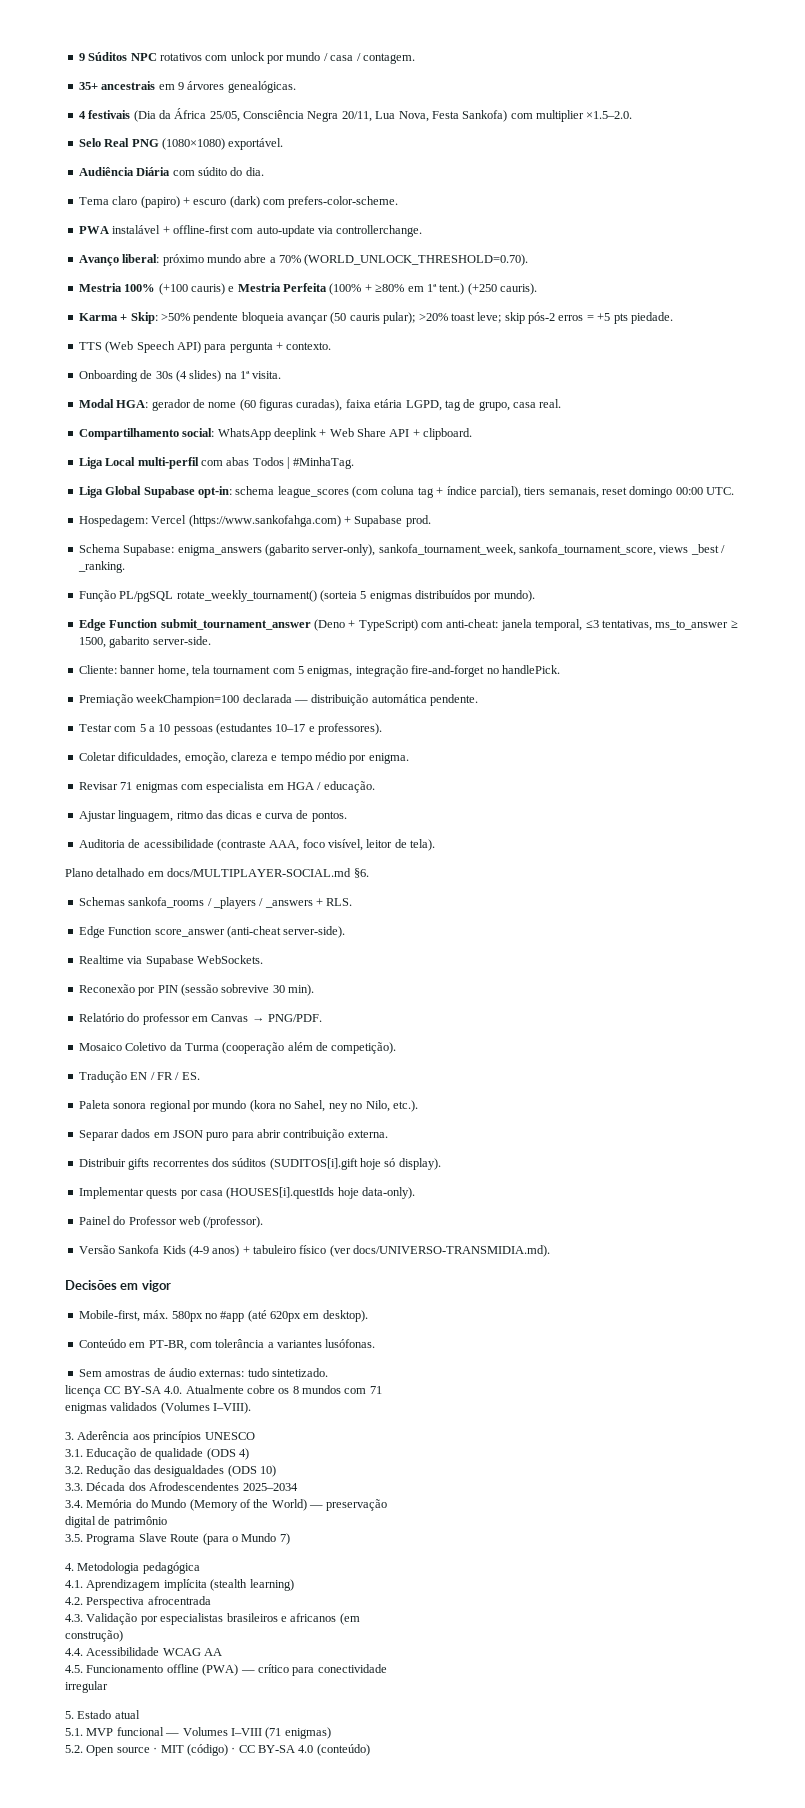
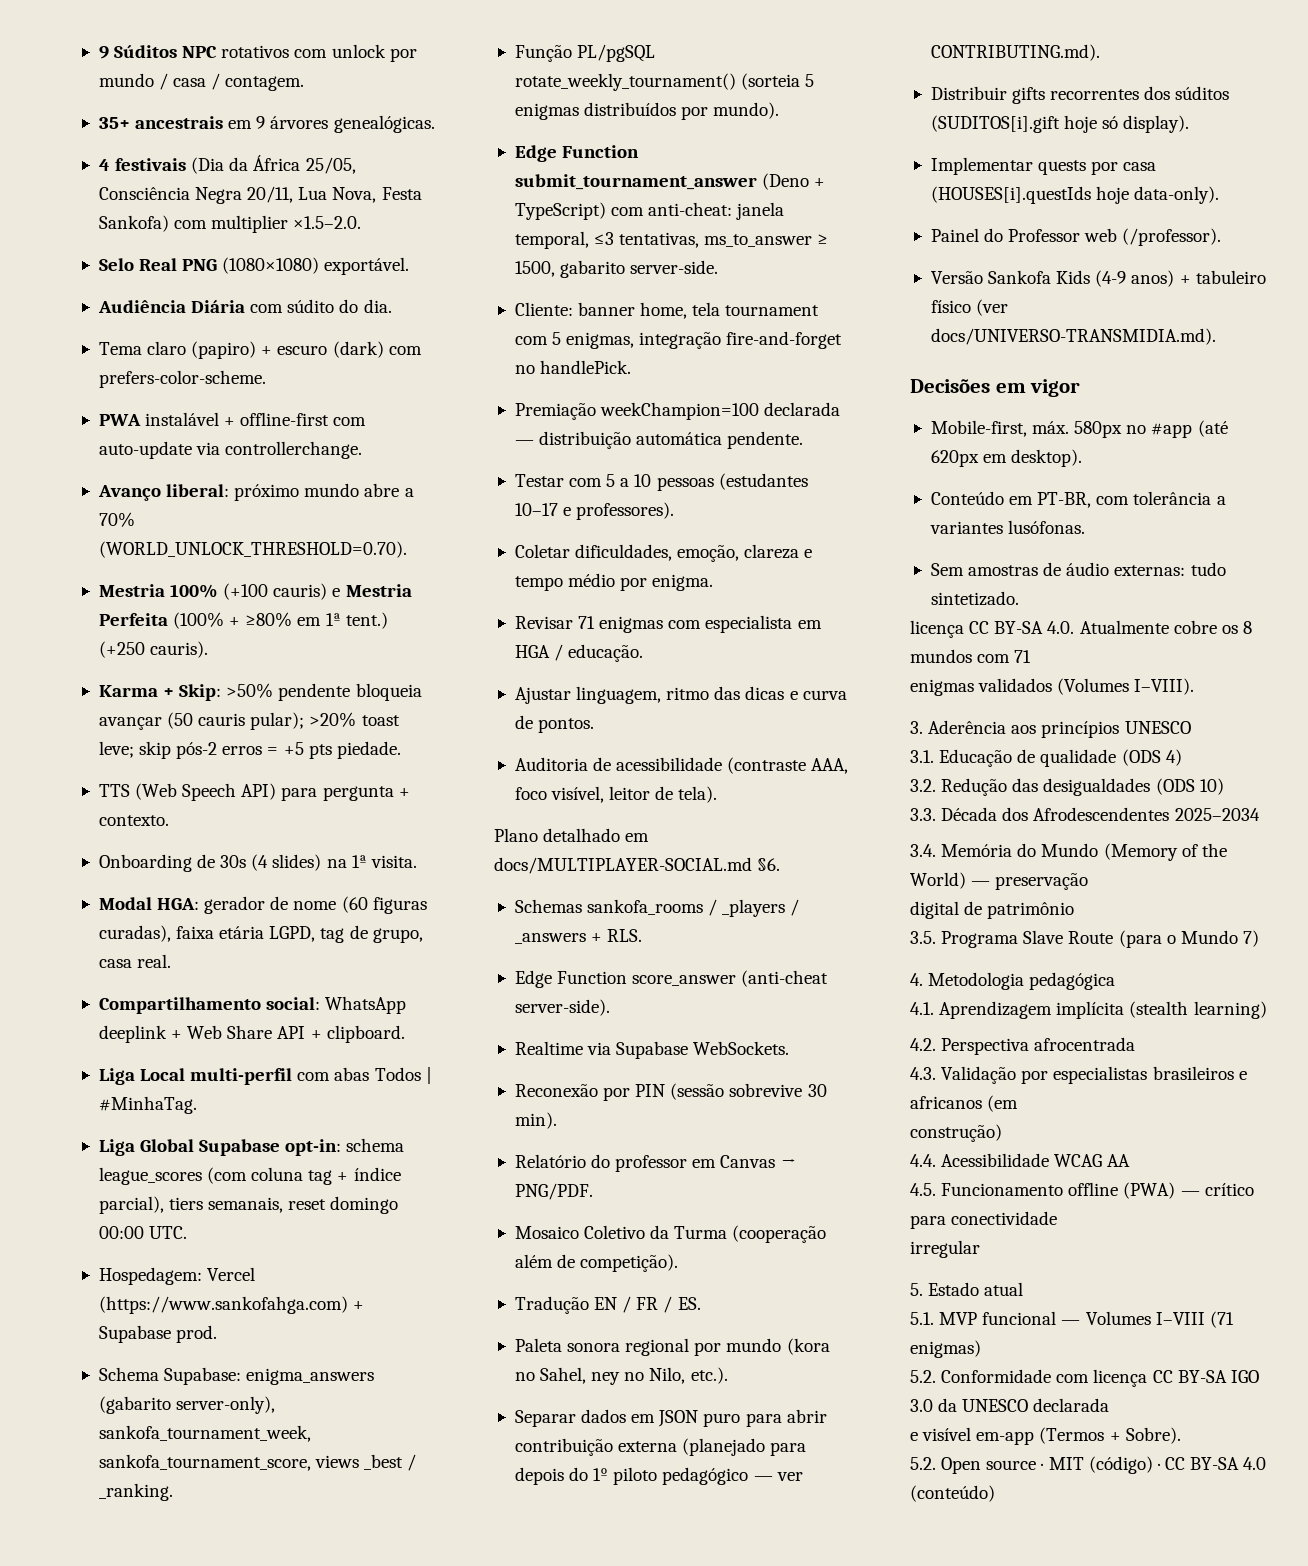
- Separar dados em JSON puro para abrir contribuição externa.
+ Separar dados em JSON puro para abrir contribuição externa (planejado para depois do 1º piloto pedagógico — ver CONTRIBUTING.md).
+ 5.2. Conformidade com licença CC BY-SA IGO 3.0 da UNESCO declarada
+ e visível em-app (Termos + Sobre).

